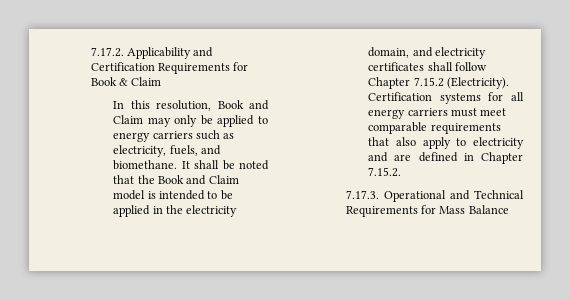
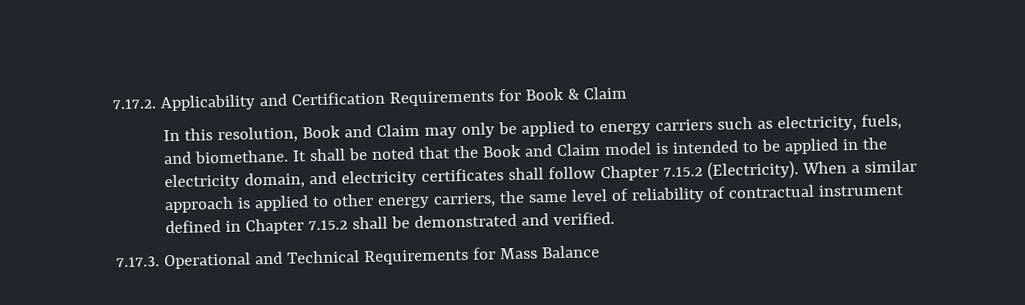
- Certification systems for all energy carriers must meet comparable requirements that also apply to electricity and are defined in Chapter 7.15.2.
+ When a similar approach is applied to other energy carriers, the same level of reliability of contractual instrument defined in Chapter 7.15.2 shall be demonstrated and verified.

